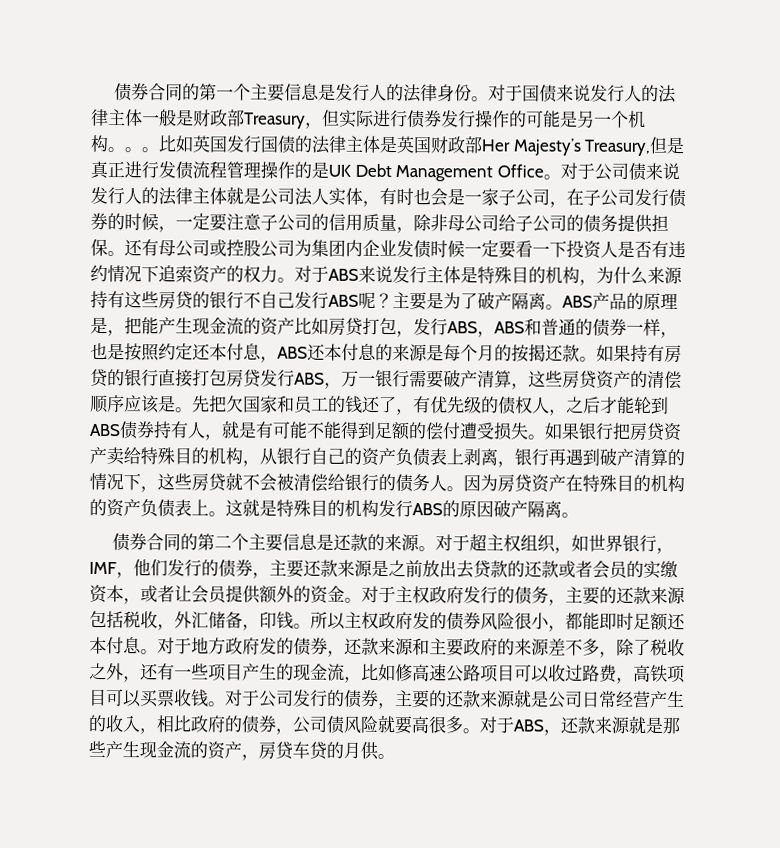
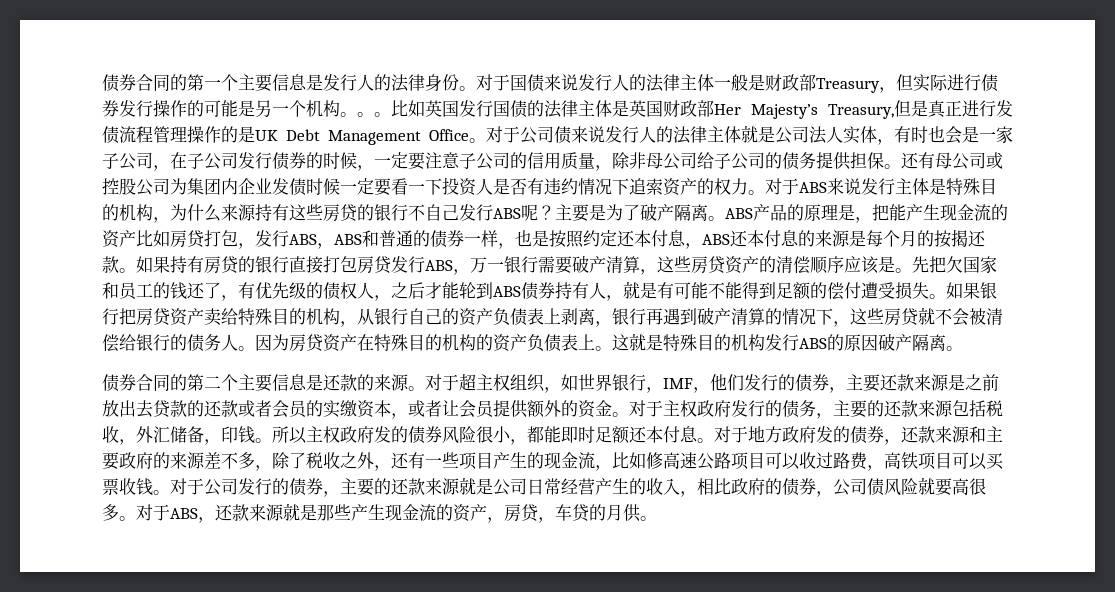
- 对于ABS，还款来源就是那些产生现金流的资产，房贷车贷的月供。
+ 对于ABS，还款来源就是那些产生现金流的资产，房贷，车贷的月供。

